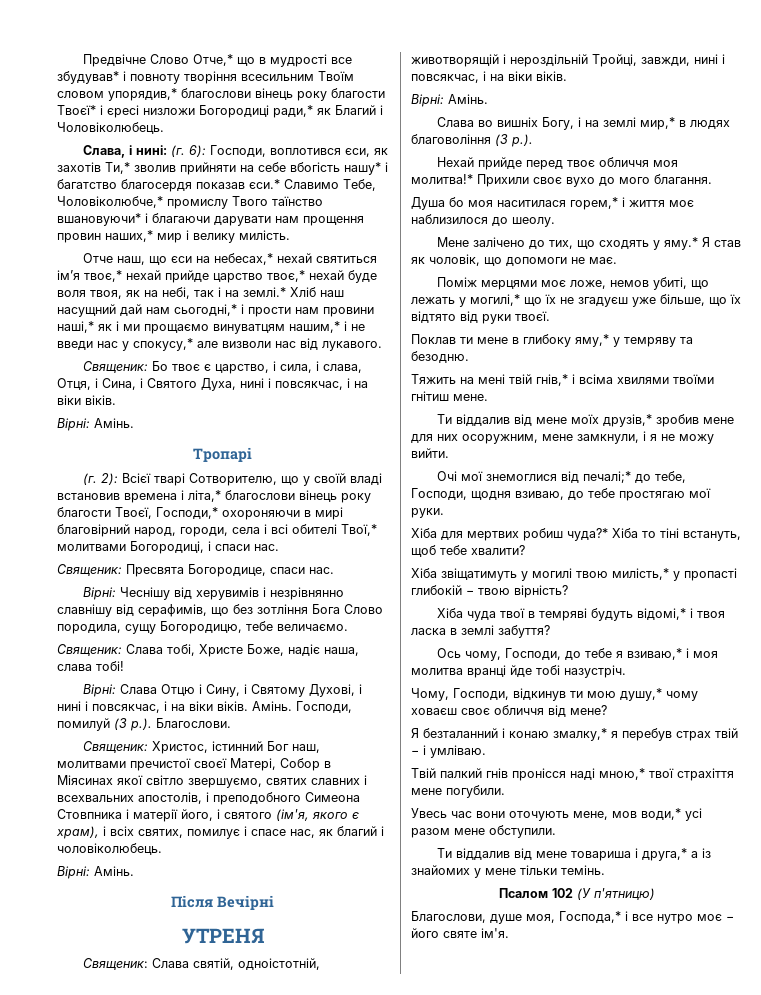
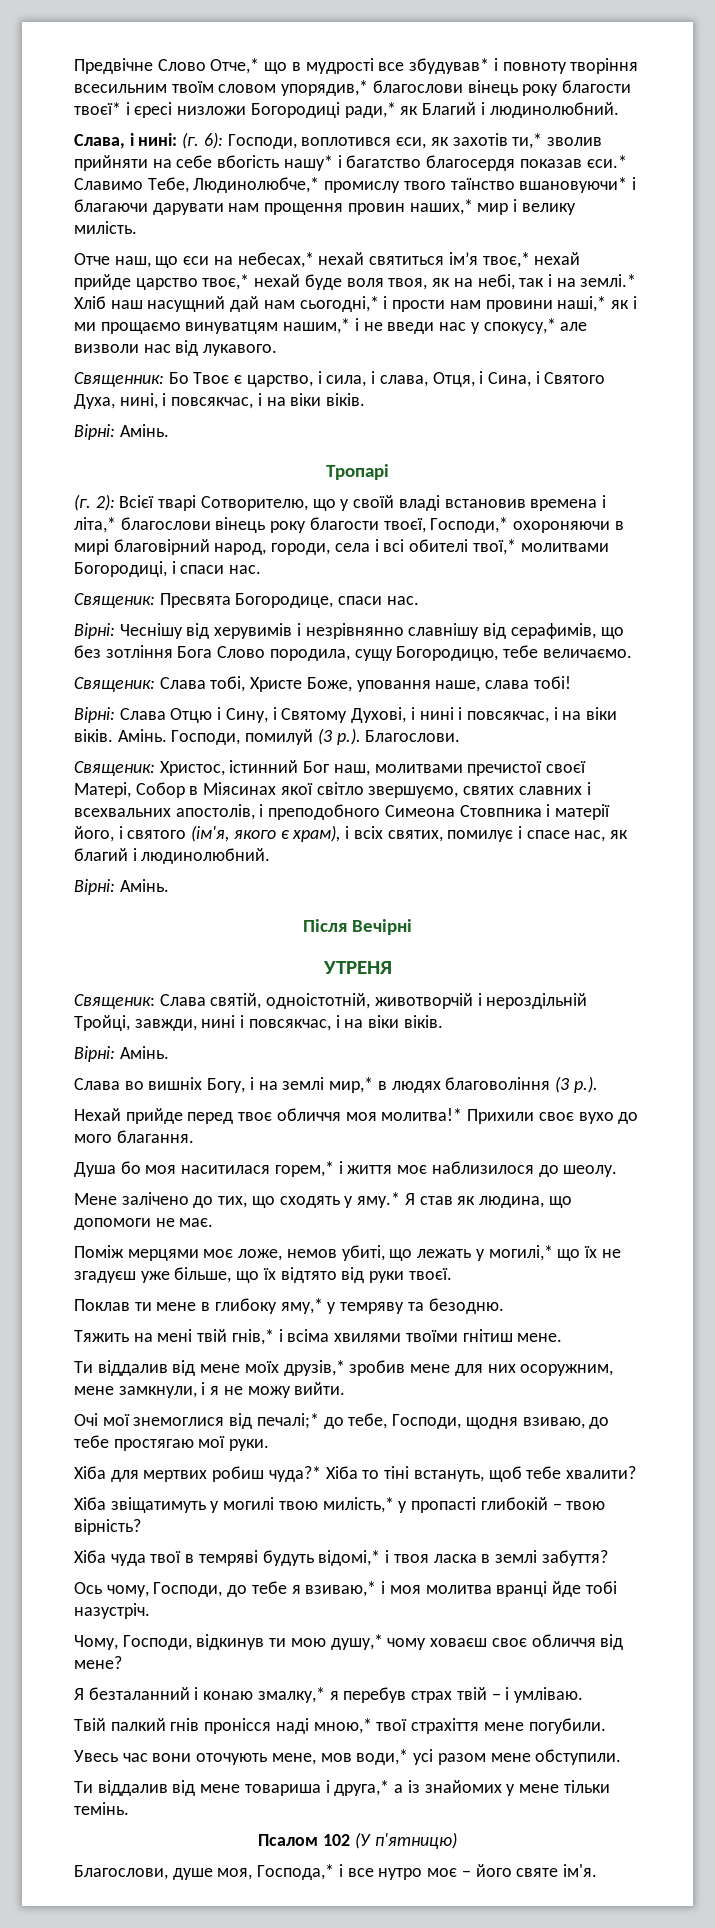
- Предвічне Слово Отче,* що в мудрості все збудував* і повноту творіння всесильним Твоїм словом упорядив,* благослови вінець року благости Твоєї* і єресі низложи Богородиці ради,* як Благий і Чоловіколюбець.
+ Предвічне Слово Отче,* що в мудрості все збудував* і повноту творіння всесильним твоїм словом упорядив,* благослови вінець року благости твоєї* і єресі низложи Богородиці ради,* як Благий і людинолюбний.
- Слава, і нині: (г. 6): Господи, воплотився єси, як захотів Ти,* зволив прийняти на себе вбогість нашу* і багатство благосердя показав єси.* Славимо Тебе, Чоловіколюбче,* промислу Твого таїнство вшановуючи* і благаючи дарувати нам прощення провин наших,* мир і велику милість.
+ Слава, і нині: (г. 6): Господи, воплотився єси, як захотів ти,* зволив прийняти на себе вбогість нашу* і багатство благосердя показав єси.* Славимо Тебе, Людинолюбче,* промислу твого таїнство вшановуючи* і благаючи дарувати нам прощення провин наших,* мир і велику милість.
- Священик: Бо твоє є царство, і сила, і слава, Отця, і Сина, і Святого Духа, нині і повсякчас, і на віки віків.
+ Священник: Бо Твоє є царство, і сила, і слава, Отця, і Сина, і Святого Духа, нині, і повсякчас, і на віки віків.
- (г. 2): Всієї тварі Сотворителю, що у своїй владі встановив времена і літа,* благослови вінець року благости Твоєї, Господи,* охороняючи в мирі благовірний народ, городи, села і всі обителі Твої,* молитвами Богородиці, і спаси нас.
+ (г. 2): Всієї тварі Сотворителю, що у своїй владі встановив времена і літа,* благослови вінець року благости твоєї, Господи,* охороняючи в мирі благовірний народ, городи, села і всі обителі твої,* молитвами Богородиці, і спаси нас.
- Священик: Слава тобі, Христе Боже, надіє наша, слава тобі!
+ Священик: Слава тобі, Христе Боже, уповання наше, слава тобі!
- Священик: Христос, істинний Бог наш, молитвами пречистої своєї Матері, Собор в Міясинах якої світло звершуємо, святих славних і всехвальних апостолів, і преподобного Симеона Стовпника і матерії його, і святого (ім'я, якого є храм), і всіх святих, помилує і спасе нас, як благий і чоловіколюбець.
+ Священик: Христос, істинний Бог наш, молитвами пречистої своєї Матері, Собор в Міясинах якої світло звершуємо, святих славних і всехвальних апостолів, і преподобного Симеона Стовпника і матерії його, і святого (ім'я, якого є храм), і всіх святих, помилує і спасе нас, як благий і людинолюбний.
- Священик: Слава святій, одноістотній, животворящій і нероздільній Тройці, завжди, нині і повсякчас, і на віки віків.
+ Священик: Слава святій, одноістотній, животворчій і нероздільній Тройці, завжди, нині і повсякчас, і на віки віків.
- Мене залічено до тих, що сходять у яму.* Я став як чоловік, що допомоги не має.
+ Мене залічено до тих, що сходять у яму.* Я став як людина, що допомоги не має.

